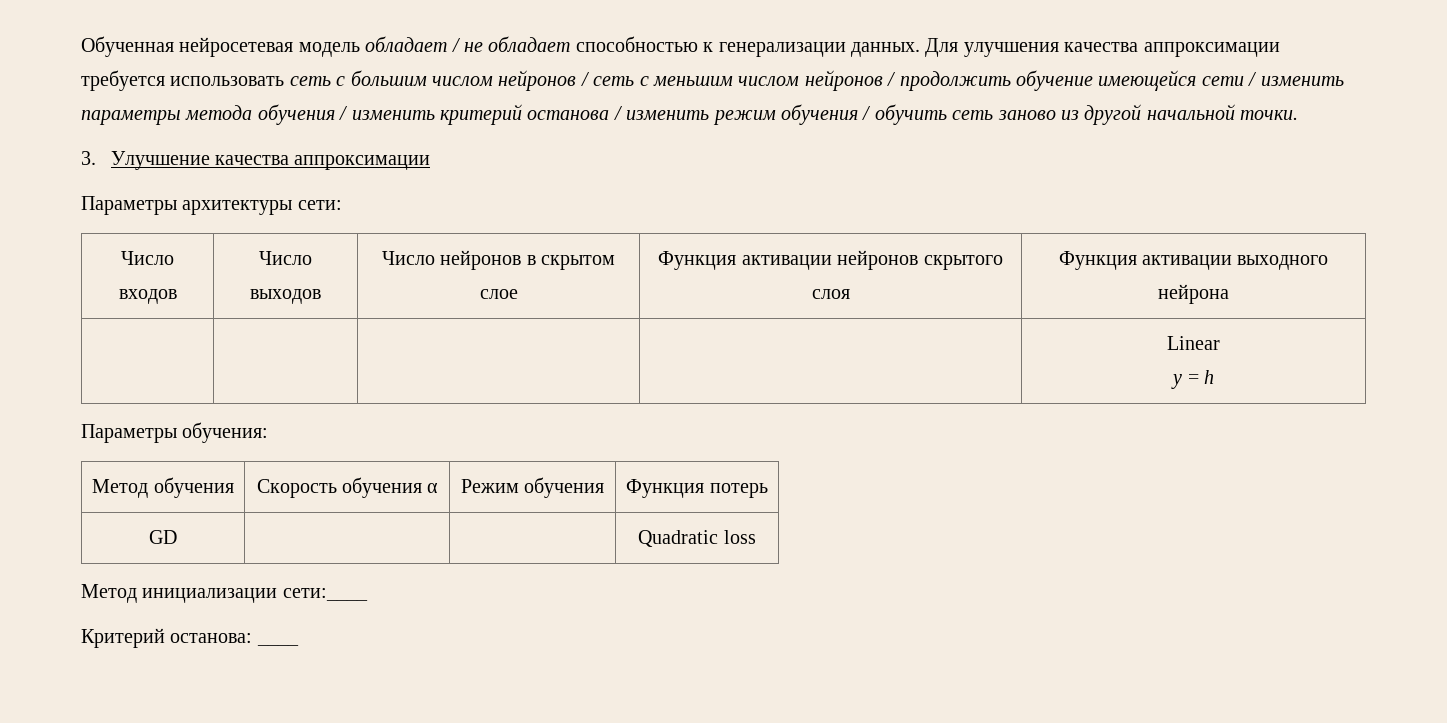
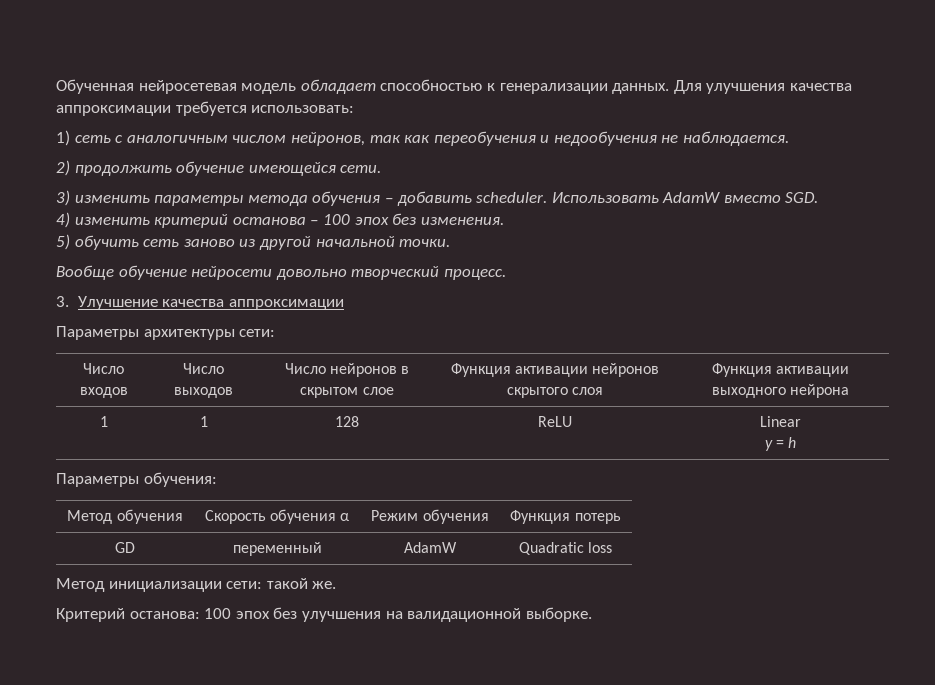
- Обученная нейросетевая модель обладает / не обладает способностью к генерализации данных.
+ Обученная нейросетевая модель обладает способностью к генерализации данных.
- Для улучшения качества аппроксимации требуется использовать сеть с большим числом нейронов / сеть с меньшим числом нейронов / продолжить обучение имеющейся сети / изменить параметры метода обучения / изменить критерий останова / изменить режим обучения / обучить сеть заново из другой начальной точки.
+ Для улучшения качества аппроксимации требуется использовать:
+ 1) сеть с аналогичным числом нейронов, так как переобучения и недообучения не наблюдается.
+ 2) продолжить обучение имеющейся сети.
+ 3) изменить параметры метода обучения – добавить scheduler. Использовать AdamW вместо SGD.
+ 4) изменить критерий останова – 100 эпох без изменения.
+ 5) обучить сеть заново из другой начальной точки.
+ Вообще обучение нейросети довольно творческий процесс.
- | | | | Linear
+ 1 | 1 | 128 | ReLU | Linear
- GD | | | Quadratic loss
+ GD | переменный | AdamW | Quadratic loss
- Метод инициализации сети:____
+ Метод инициализации сети: такой же.
- Критерий останова: ____
+ Критерий останова: 100 эпох без улучшения на валидационной выборке.

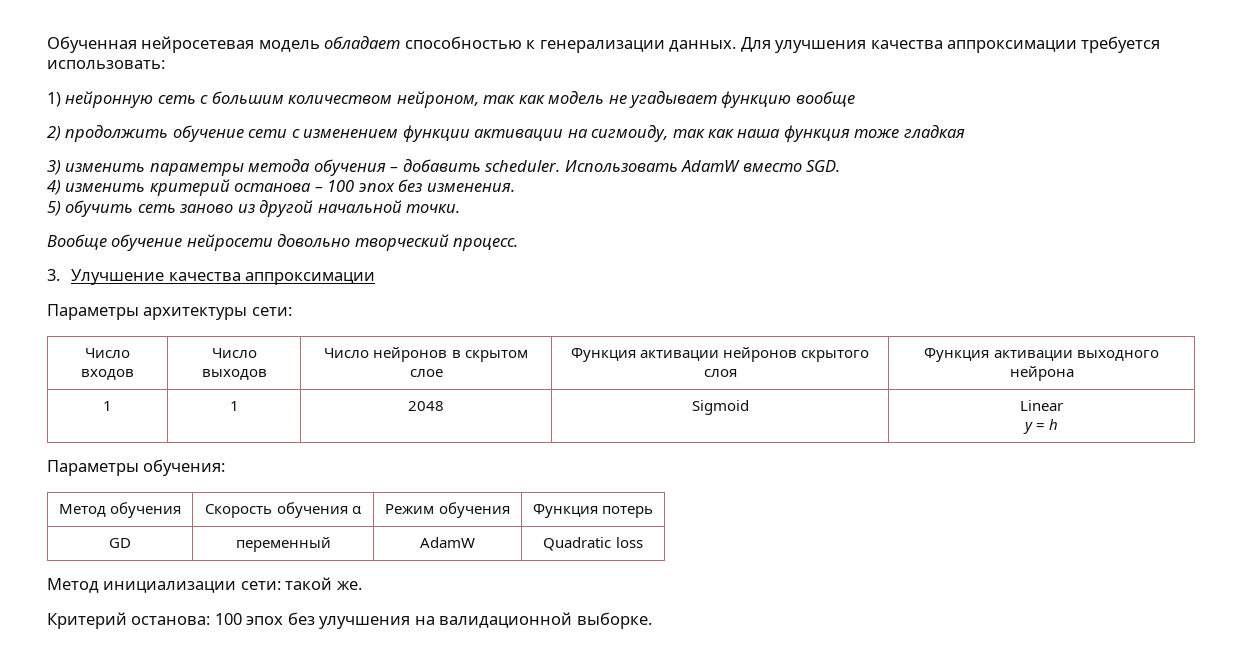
- 1) сеть с аналогичным числом нейронов, так как переобучения и недообучения не наблюдается.
- 2) продолжить обучение имеющейся сети.
+ 1) нейронную сеть с большим количеством нейроном, так как модель не угадывает функцию вообще
+ 2) продолжить обучение сети с изменением функции активации на сигмоиду, так как наша функция тоже гладкая
- 1 | 1 | 128 | ReLU | Linear
+ 1 | 1 | 2048 | Sigmoid | Linear

